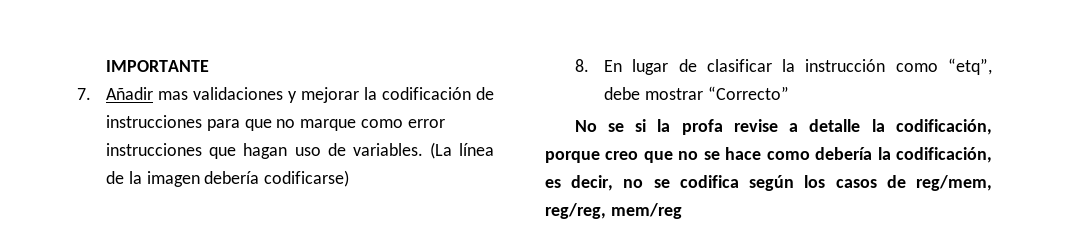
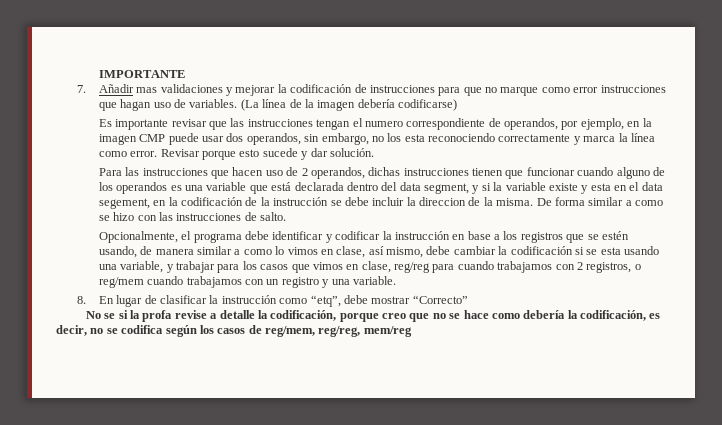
+ Es importante revisar que las instrucciones tengan el numero correspondiente de operandos, por ejemplo, en la imagen CMP puede usar dos operandos, sin embargo, no los esta reconociendo correctamente y marca la línea como error. Revisar porque esto sucede y dar solución.
+ Para las instrucciones que hacen uso de 2 operandos, dichas instrucciones tienen que funcionar cuando alguno de los operandos es una variable que está declarada dentro del data segment, y si la variable existe y esta en el data segement, en la codificación de la instrucción se debe incluir la direccion de la misma. De forma similar a como se hizo con las instrucciones de salto.
+ Opcionalmente, el programa debe identificar y codificar la instrucción en base a los registros que se estén usando, de manera similar a como lo vimos en clase, así mismo, debe cambiar la codificación si se esta usando una variable, y trabajar para los casos que vimos en clase, reg/reg para cuando trabajamos con 2 registros, o reg/mem cuando trabajamos con un registro y una variable.

